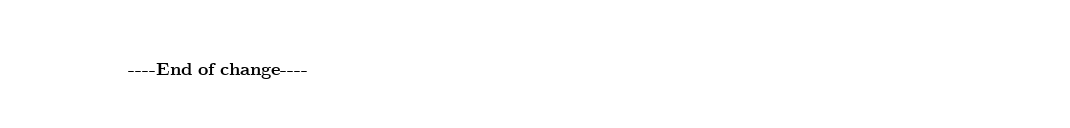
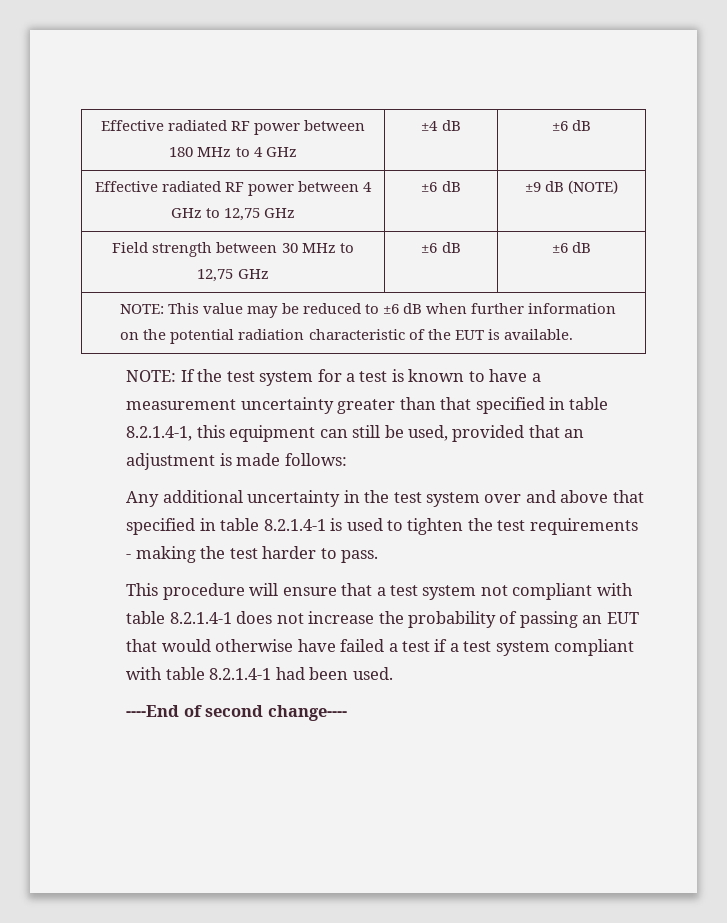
+ Effective radiated RF power between 180 MHz to 4 GHz | ±4 dB | ±6 dB
+ Effective radiated RF power between 4 GHz to 12,75 GHz | ±6 dB | ±9 dB (NOTE)
+ Field strength between 30 MHz to 12,75 GHz | ±6 dB | ±6 dB
+ NOTE: This value may be reduced to ±6 dB when further information on the potential radiation characteristic of the EUT is available.
+ NOTE: If the test system for a test is known to have a measurement uncertainty greater than that specified in table 8.2.1.4-1, this equipment can still be used, provided that an adjustment is made follows:
+ Any additional uncertainty in the test system over and above that specified in table 8.2.1.4-1 is used to tighten the test requirements - making the test harder to pass.
+ This procedure will ensure that a test system not compliant with table 8.2.1.4-1 does not increase the probability of passing an EUT that would otherwise have failed a test if a test system compliant with table 8.2.1.4-1 had been used.
- ----End of change----
+ ----End of second change----

